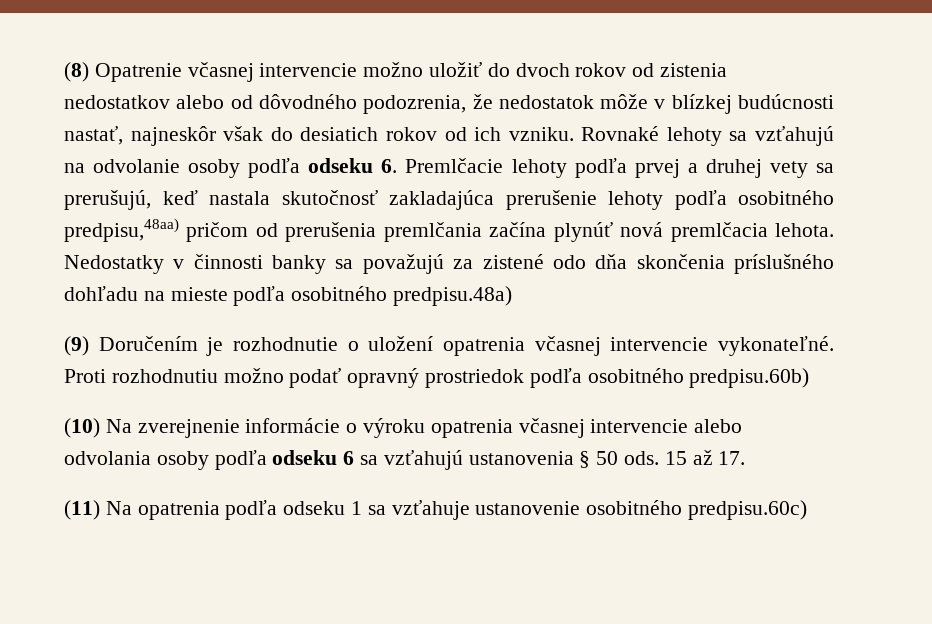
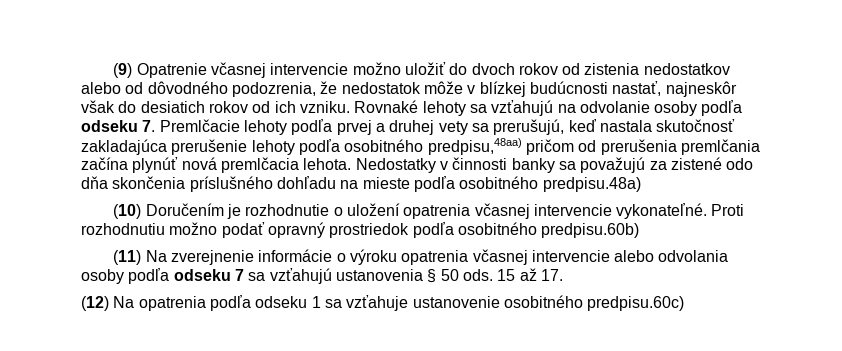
- (8) Opatrenie včasnej intervencie možno uložiť do dvoch rokov od zistenia nedostatkov alebo od dôvodného podozrenia, že nedostatok môže v blízkej budúcnosti nastať, najneskôr však do desiatich rokov od ich vzniku.
+ (9) Opatrenie včasnej intervencie možno uložiť do dvoch rokov od zistenia nedostatkov alebo od dôvodného podozrenia, že nedostatok môže v blízkej budúcnosti nastať, najneskôr však do desiatich rokov od ich vzniku.
- Rovnaké lehoty sa vzťahujú na odvolanie osoby podľa odseku 6. Premlčacie lehoty podľa prvej a druhej vety sa prerušujú, keď nastala skutočnosť zakladajúca prerušenie lehoty podľa osobitného predpisu,48aa) pričom od prerušenia premlčania začína plynúť nová premlčacia lehota.
+ Rovnaké lehoty sa vzťahujú na odvolanie osoby podľa odseku 7. Premlčacie lehoty podľa prvej a druhej vety sa prerušujú, keď nastala skutočnosť zakladajúca prerušenie lehoty podľa osobitného predpisu,48aa) pričom od prerušenia premlčania začína plynúť nová premlčacia lehota.
- (9) Doručením je rozhodnutie o uložení opatrenia včasnej intervencie vykonateľné.
+ (10) Doručením je rozhodnutie o uložení opatrenia včasnej intervencie vykonateľné.
- (10) Na zverejnenie informácie o výroku opatrenia včasnej intervencie alebo odvolania osoby podľa odseku 6 sa vzťahujú ustanovenia § 50 ods.
+ (11) Na zverejnenie informácie o výroku opatrenia včasnej intervencie alebo odvolania osoby podľa odseku 7 sa vzťahujú ustanovenia § 50 ods.
- (11) Na opatrenia podľa odseku 1 sa vzťahuje ustanovenie osobitného predpisu.60c)
+ (12) Na opatrenia podľa odseku 1 sa vzťahuje ustanovenie osobitného predpisu.60c)

